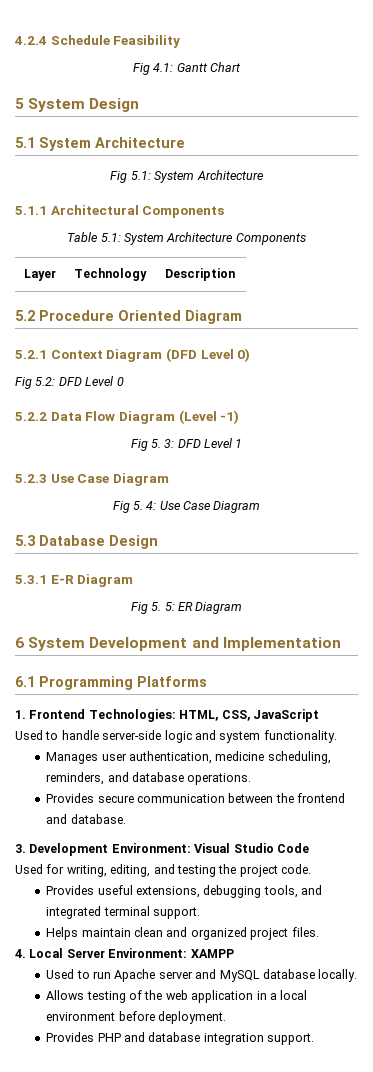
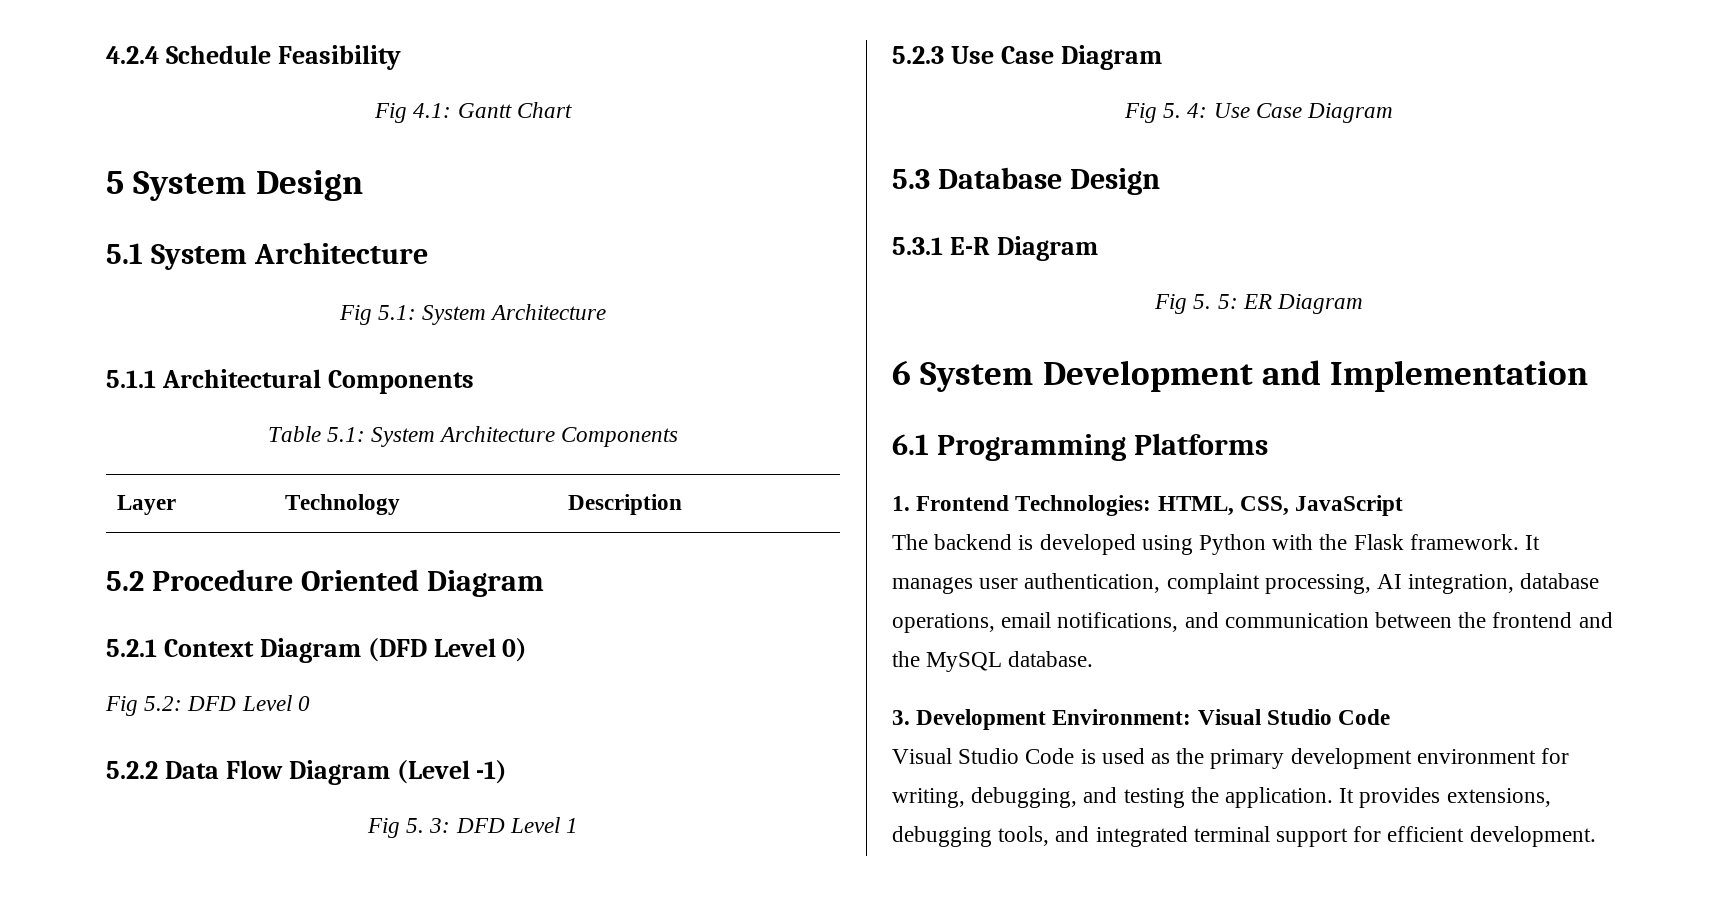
- Used to handle server-side logic and system functionality.
- Manages user authentication, medicine scheduling, reminders, and database operations.
- Provides secure communication between the frontend and database.
+ The backend is developed using Python with the Flask framework. It manages user authentication, complaint processing, AI integration, database operations, email notifications, and communication between the frontend and the MySQL database.
- Used for writing, editing, and testing the project code.
- Provides useful extensions, debugging tools, and integrated terminal support.
- Helps maintain clean and organized project files.
- 4. Local Server Environment: XAMPP
- Used to run Apache server and MySQL database locally.
- Allows testing of the web application in a local environment before deployment.
- Provides PHP and database integration support.
+ Visual Studio Code is used as the primary development environment for writing, debugging, and testing the application. It provides extensions, debugging tools, and integrated terminal support for efficient development.

